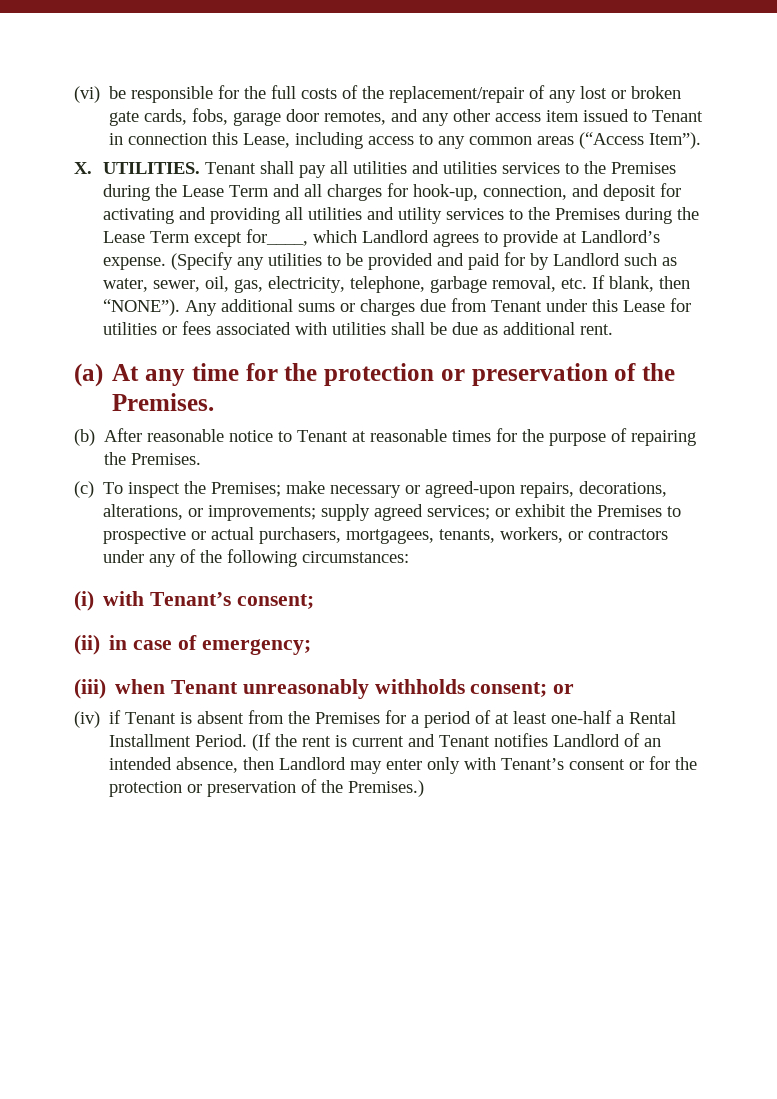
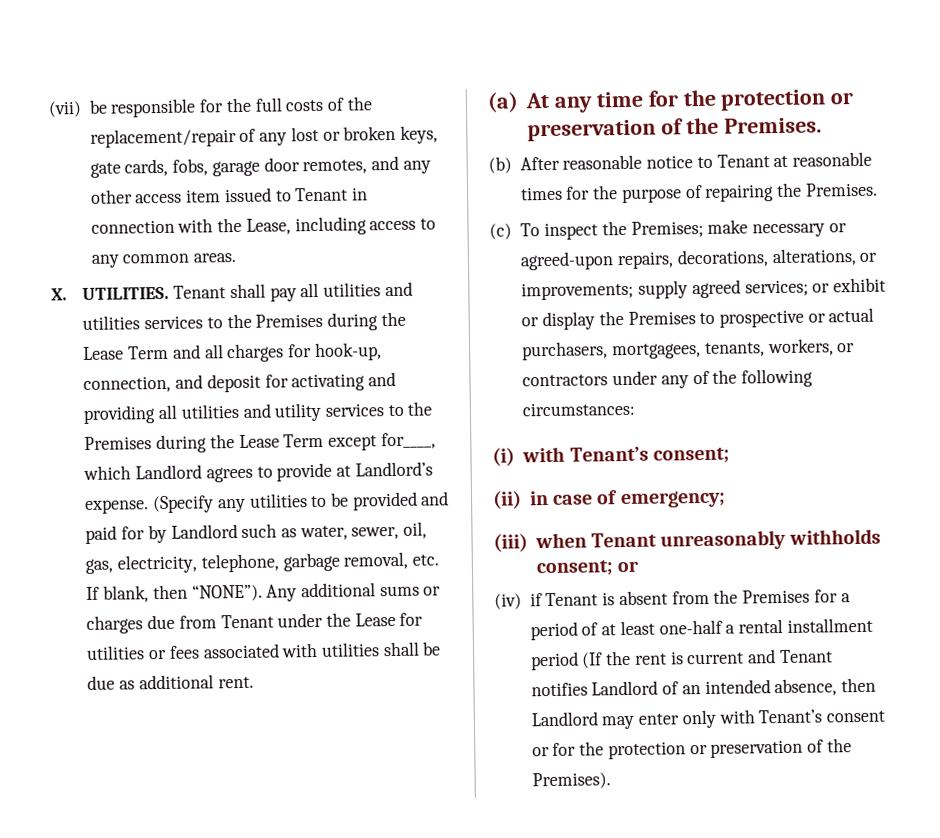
- (vi) be responsible for the full costs of the replacement/repair of any lost or broken gate cards, fobs, garage door remotes, and any other access item issued to Tenant in connection this Lease, including access to any common areas (“Access Item”).
+ (vii) be responsible for the full costs of the replacement/repair of any lost or broken keys, gate cards, fobs, garage door remotes, and any other access item issued to Tenant in connection with the Lease, including access to any common areas.
- Any additional sums or charges due from Tenant under this Lease for utilities or fees associated with utilities shall be due as additional rent.
+ Any additional sums or charges due from Tenant under the Lease for utilities or fees associated with utilities shall be due as additional rent.
- (c) To inspect the Premises; make necessary or agreed-upon repairs, decorations, alterations, or improvements; supply agreed services; or exhibit the Premises to prospective or actual purchasers, mortgagees, tenants, workers, or contractors under any of the following circumstances:
+ (c) To inspect the Premises; make necessary or agreed-upon repairs, decorations, alterations, or improvements; supply agreed services; or exhibit or display the Premises to prospective or actual purchasers, mortgagees, tenants, workers, or contractors under any of the following circumstances:
- (iv) if Tenant is absent from the Premises for a period of at least one-half a Rental Installment Period. (If the rent is current and Tenant notifies Landlord of an intended absence, then Landlord may enter only with Tenant’s consent or for the protection or preservation of the Premises.)
+ (iv) if Tenant is absent from the Premises for a period of at least one-half a rental installment period (If the rent is current and Tenant notifies Landlord of an intended absence, then Landlord may enter only with Tenant’s consent or for the protection or preservation of the Premises).

